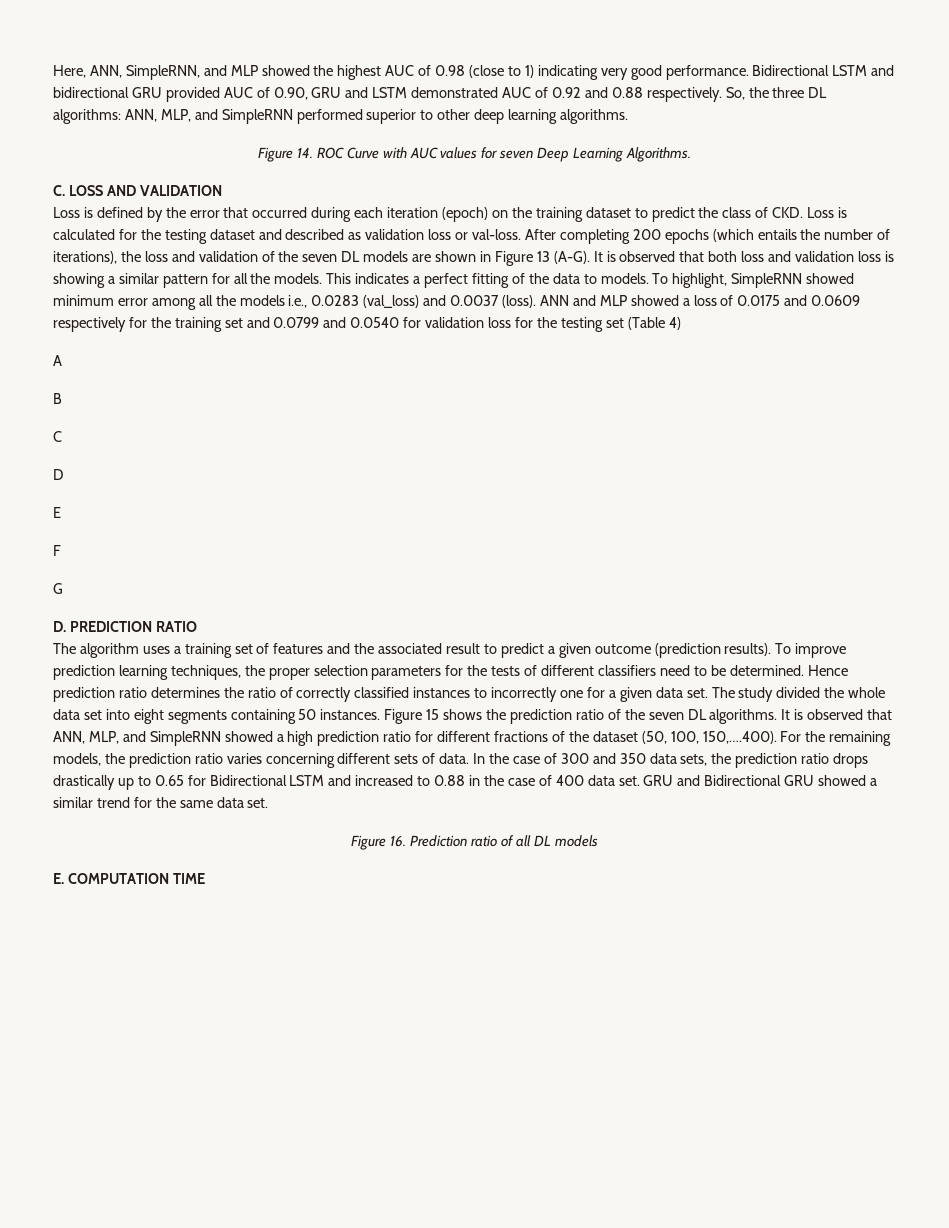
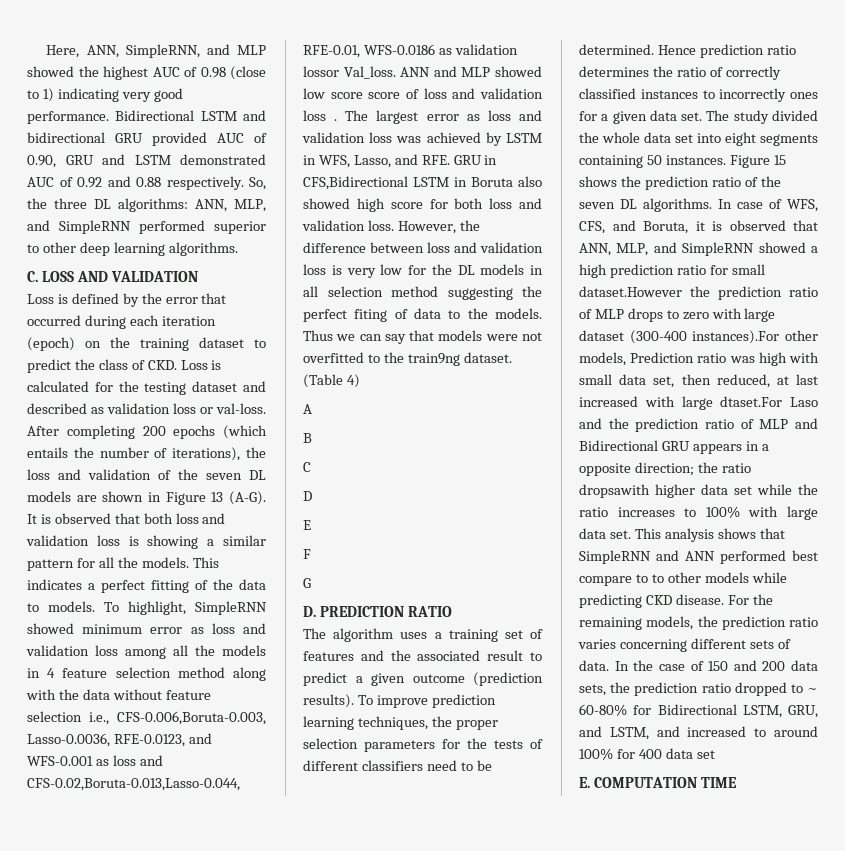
- Figure 14. ROC Curve with AUC values for seven Deep Learning Algorithms.
- To highlight, SimpleRNN showed minimum error among all the models i.e., 0.0283 (val_loss) and 0.0037 (loss). ANN and MLP showed a loss of 0.0175 and 0.0609 respectively for the training set and 0.0799 and 0.0540 for validation loss for the testing set (Table 4)
+ To highlight, SimpleRNN showed minimum error as loss and validation loss among all the models in 4 feature selection method along with the data without feature selection i.e., CFS-0.006,Boruta-0.003, Lasso-0.0036, RFE-0.0123, and WFS-0.001 as loss and CFS-0.02,Boruta-0.013,Lasso-0.044, RFE-0.01, WFS-0.0186 as validation lossor Val_loss. ANN and MLP showed low score score of loss and validation loss . The largest error as loss and validation loss was achieved by LSTM in WFS, Lasso, and RFE. GRU in CFS,Bidirectional LSTM in Boruta also showed high score for both loss and validation loss. However, the difference between loss and validation loss is very low for the DL models in all selection method suggesting the perfect fiting of data to the models. Thus we can say that models were not overfitted to the train9ng dataset. (Table 4)
- Hence prediction ratio determines the ratio of correctly classified instances to incorrectly one for a given data set.
+ Hence prediction ratio determines the ratio of correctly classified instances to incorrectly ones for a given data set.
- It is observed that ANN, MLP, and SimpleRNN showed a high prediction ratio for different fractions of the dataset (50, 100, 150,….400). For the remaining models, the prediction ratio varies concerning different sets of data.
+ In case of WFS, CFS, and Boruta, it is observed that ANN, MLP, and SimpleRNN showed a high prediction ratio for small dataset.However the prediction ratio of MLP drops to zero with large dataset (300-400 instances).For other models, Prediction ratio was high with small data set, then reduced, at last increased with large dtaset.For Laso and the prediction ratio of MLP and Bidirectional GRU appears in a opposite direction; the ratio dropsawith higher data set while the ratio increases to 100% with large data set. This analysis shows that SimpleRNN and ANN performed best compare to to other models while predicting CKD disease. For the remaining models, the prediction ratio varies concerning different sets of data.
- In the case of 300 and 350 data sets, the prediction ratio drops drastically up to 0.65 for Bidirectional LSTM and increased to 0.88 in the case of 400 data set. GRU and Bidirectional GRU showed a similar trend for the same data set.
- Figure 16. Prediction ratio of all DL models
+ In the case of 150 and 200 data sets, the prediction ratio dropped to ~ 60-80% for Bidirectional LSTM, GRU, and LSTM, and increased to around 100% for 400 data set

